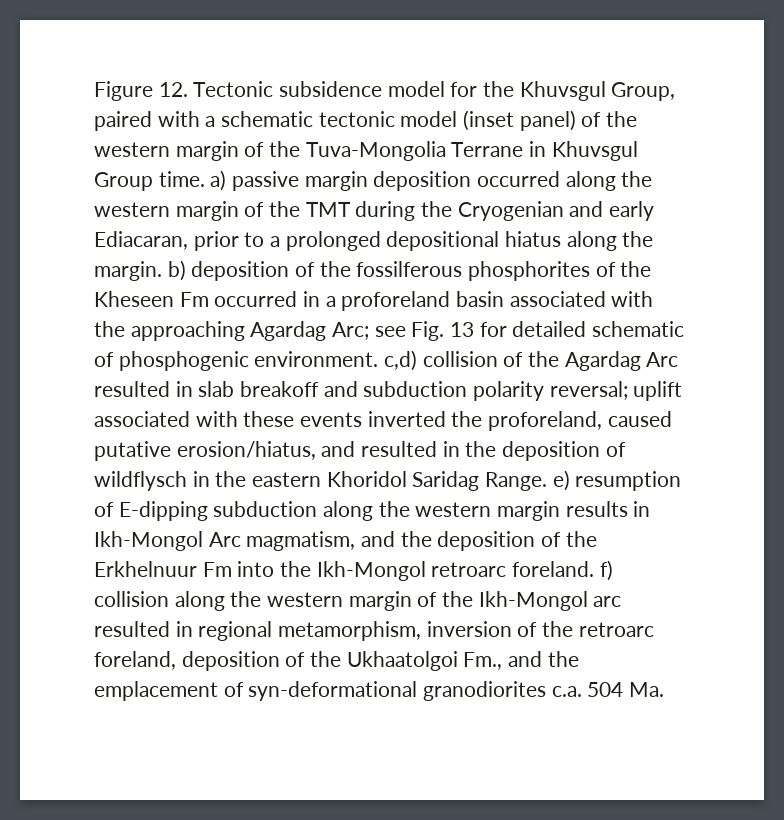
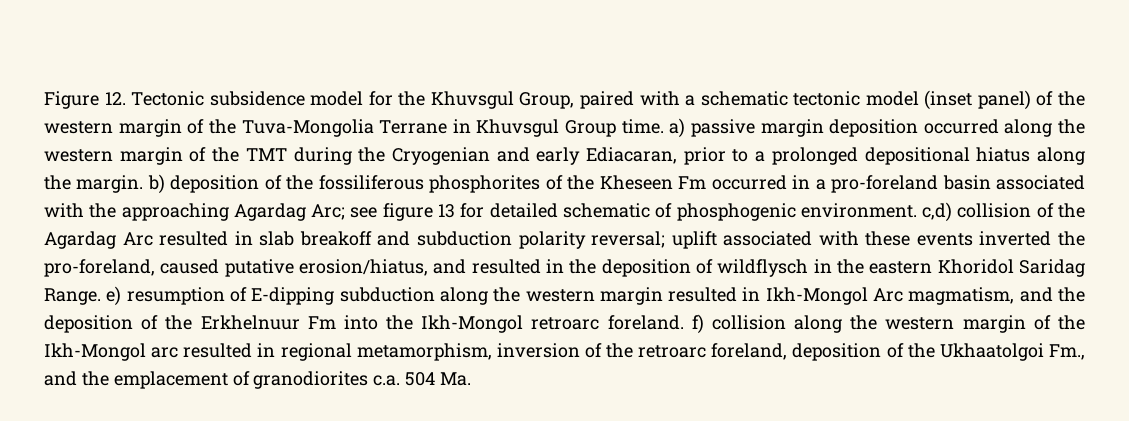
- Figure 12. Tectonic subsidence model for the Khuvsgul Group, paired with a schematic tectonic model (inset panel) of the western margin of the Tuva-Mongolia Terrane in Khuvsgul Group time. a) passive margin deposition occurred along the western margin of the TMT during the Cryogenian and early Ediacaran, prior to a prolonged depositional hiatus along the margin. b) deposition of the fossilferous phosphorites of the Kheseen Fm occurred in a proforeland basin associated with the approaching Agardag Arc;
+ Figure 12. Tectonic subsidence model for the Khuvsgul Group, paired with a schematic tectonic model (inset panel) of the western margin of the Tuva-Mongolia Terrane in Khuvsgul Group time. a) passive margin deposition occurred along the western margin of the TMT during the Cryogenian and early Ediacaran, prior to a prolonged depositional hiatus along the margin. b) deposition of the fossiliferous phosphorites of the Kheseen Fm occurred in a pro-foreland basin associated with the approaching Agardag Arc;
- see Fig. 13 for detailed schematic of phosphogenic environment. c,d) collision of the Agardag Arc resulted in slab breakoff and subduction polarity reversal;
+ see figure 13 for detailed schematic of phosphogenic environment. c,d) collision of the Agardag Arc resulted in slab breakoff and subduction polarity reversal;
- uplift associated with these events inverted the proforeland, caused putative erosion/hiatus, and resulted in the deposition of wildflysch in the eastern Khoridol Saridag Range. e) resumption of E-dipping subduction along the western margin results in Ikh-Mongol Arc magmatism, and the deposition of the Erkhelnuur Fm into the Ikh-Mongol retroarc foreland. f) collision along the western margin of the Ikh-Mongol arc resulted in regional metamorphism, inversion of the retroarc foreland, deposition of the Ukhaatolgoi Fm., and the emplacement of syn-deformational granodiorites c.a. 504 Ma.
+ uplift associated with these events inverted the pro-foreland, caused putative erosion/hiatus, and resulted in the deposition of wildflysch in the eastern Khoridol Saridag Range. e) resumption of E-dipping subduction along the western margin resulted in Ikh-Mongol Arc magmatism, and the deposition of the Erkhelnuur Fm into the Ikh-Mongol retroarc foreland. f) collision along the western margin of the Ikh-Mongol arc resulted in regional metamorphism, inversion of the retroarc foreland, deposition of the Ukhaatolgoi Fm., and the emplacement of granodiorites c.a. 504 Ma.

